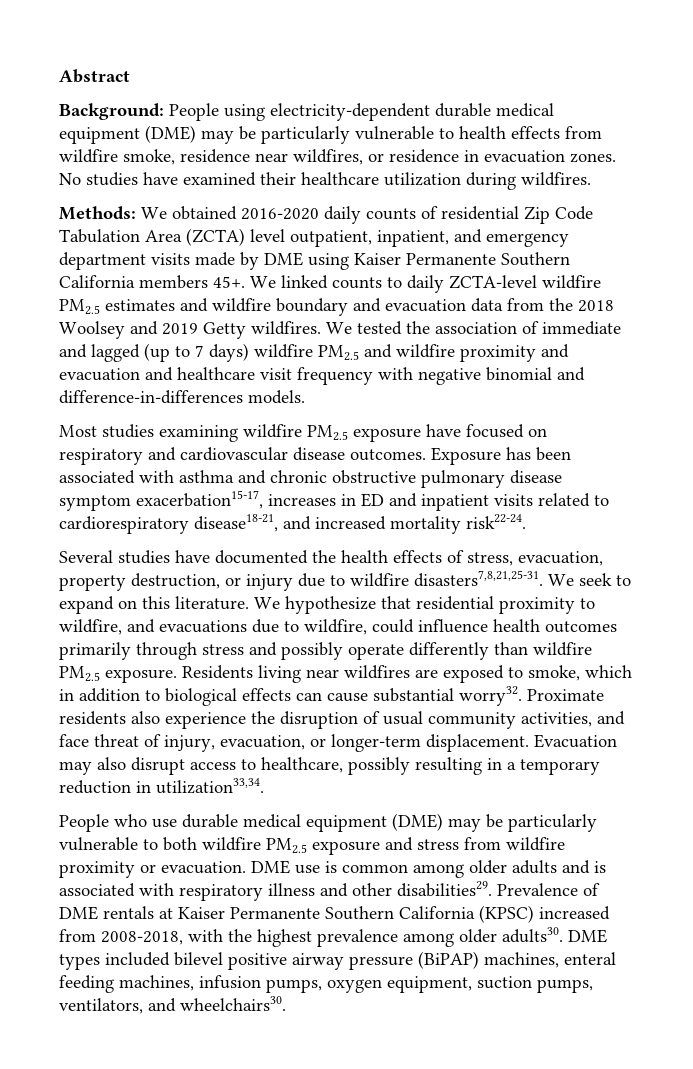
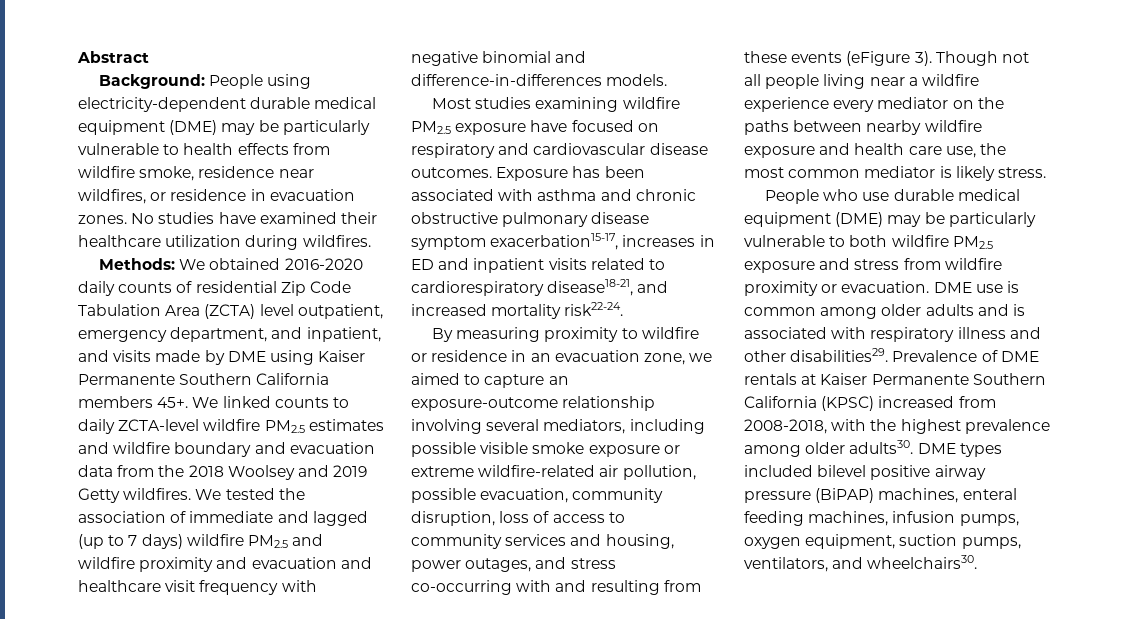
- Methods: We obtained 2016-2020 daily counts of residential Zip Code Tabulation Area (ZCTA) level outpatient, inpatient, and emergency department visits made by DME using Kaiser Permanente Southern California members 45+.
+ Methods: We obtained 2016-2020 daily counts of residential Zip Code Tabulation Area (ZCTA) level outpatient, emergency department, and inpatient, and visits made by DME using Kaiser Permanente Southern California members 45+.
- Several studies have documented the health effects of stress, evacuation, property destruction, or injury due to wildfire disasters7,8,21,25-31. We seek to expand on this literature. We hypothesize that residential proximity to wildfire, and evacuations due to wildfire, could influence health outcomes primarily through stress and possibly operate differently than wildfire PM2.5 exposure. Residents living near wildfires are exposed to smoke, which in addition to biological effects can cause substantial worry32. Proximate residents also experience the disruption of usual community activities, and face threat of injury, evacuation, or longer-term displacement. Evacuation may also disrupt access to healthcare, possibly resulting in a temporary reduction in utilization33,34.
+ By measuring proximity to wildfire or residence in an evacuation zone, we aimed to capture an exposure-outcome relationship involving several mediators, including possible visible smoke exposure or extreme wildfire-related air pollution, possible evacuation, community disruption, loss of access to community services and housing, power outages, and stress co-occurring with and resulting from these events (eFigure 3). Though not all people living near a wildfire experience every mediator on the paths between nearby wildfire exposure and health care use, the most common mediator is likely stress.

